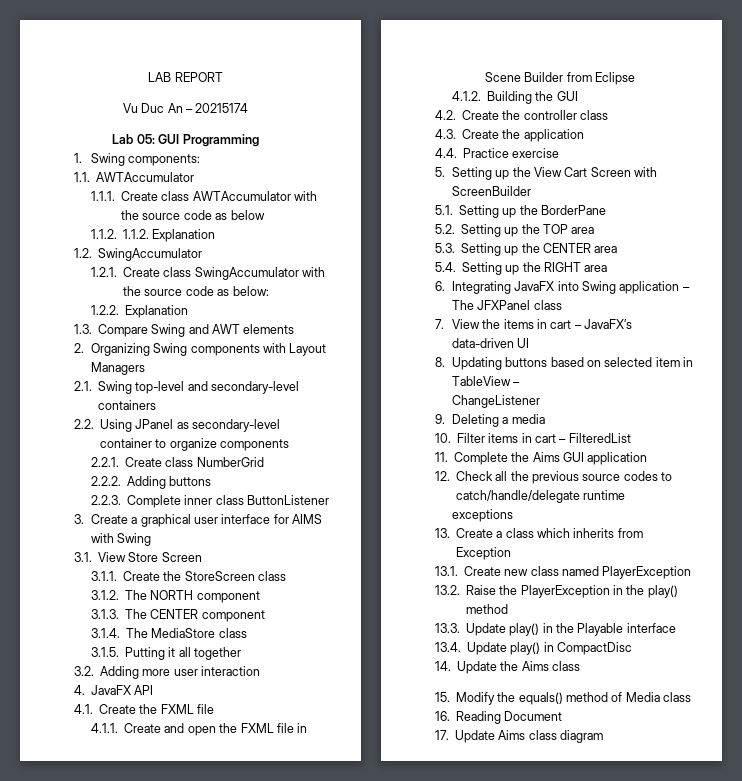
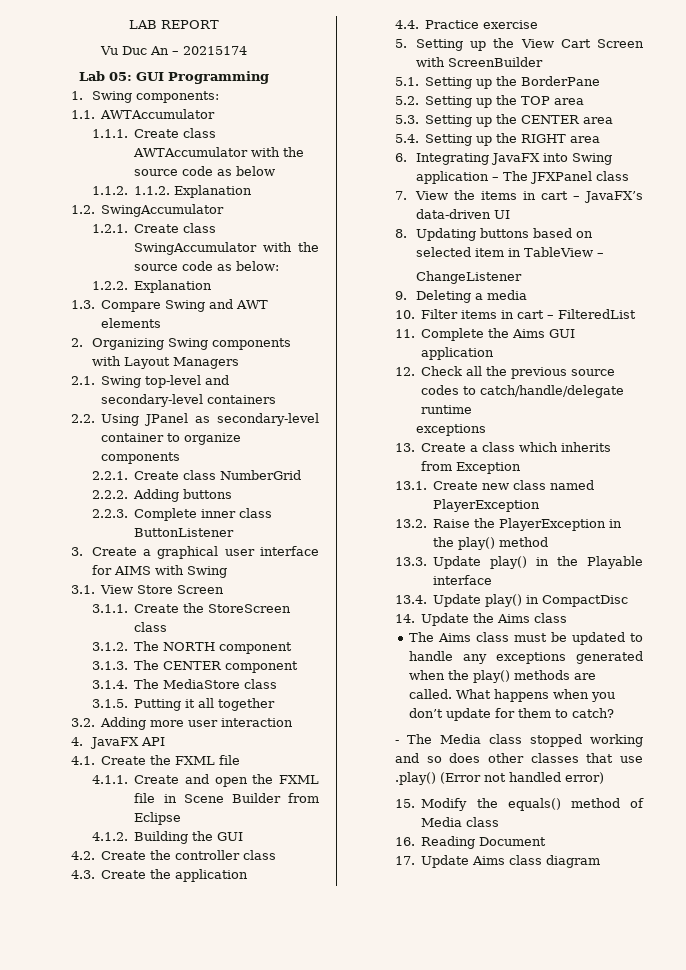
+ The Aims class must be updated to handle any exceptions generated when the play() methods are called. What happens when you don’t update for them to catch?
+ - The Media class stopped working and so does other classes that use .play() (Error not handled error)

